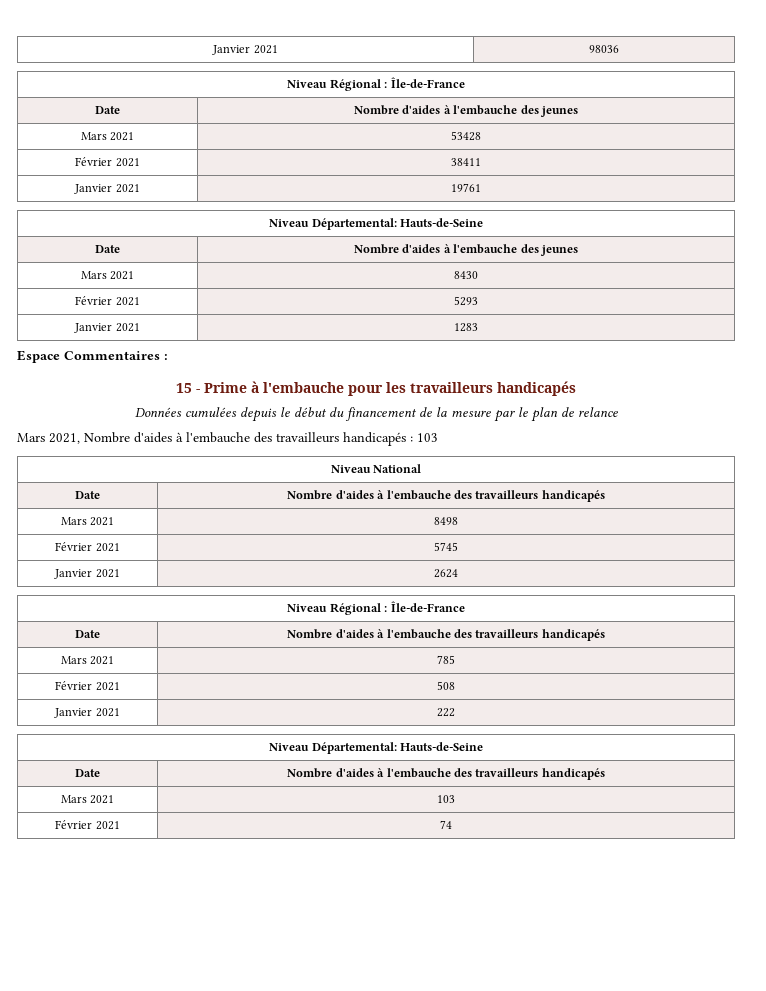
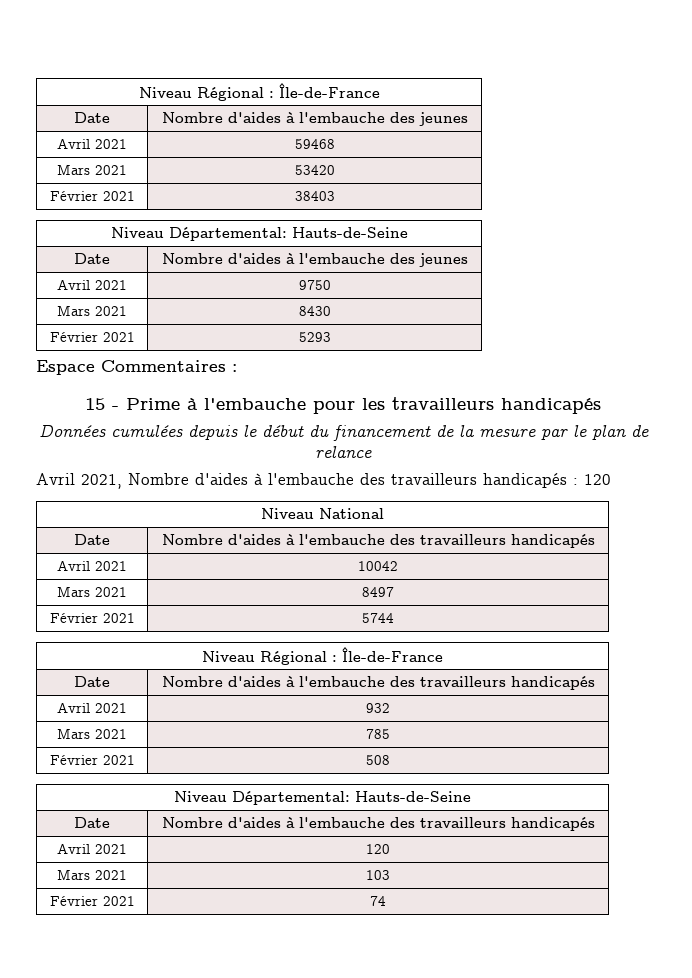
- Janvier 2021 | 98036
- Mars 2021 | 53428
- Février 2021 | 38411
- Janvier 2021 | 19761
+ Avril 2021 | 59468
+ Mars 2021 | 53420
+ Février 2021 | 38403
+ Avril 2021 | 9750
- Janvier 2021 | 1283
- Mars 2021, Nombre d'aides à l'embauche des travailleurs handicapés : 103
+ Avril 2021, Nombre d'aides à l'embauche des travailleurs handicapés : 120
- Mars 2021 | 8498
- Février 2021 | 5745
- Janvier 2021 | 2624
+ Avril 2021 | 10042
+ Mars 2021 | 8497
+ Février 2021 | 5744
+ Avril 2021 | 932
- Janvier 2021 | 222
+ Avril 2021 | 120

